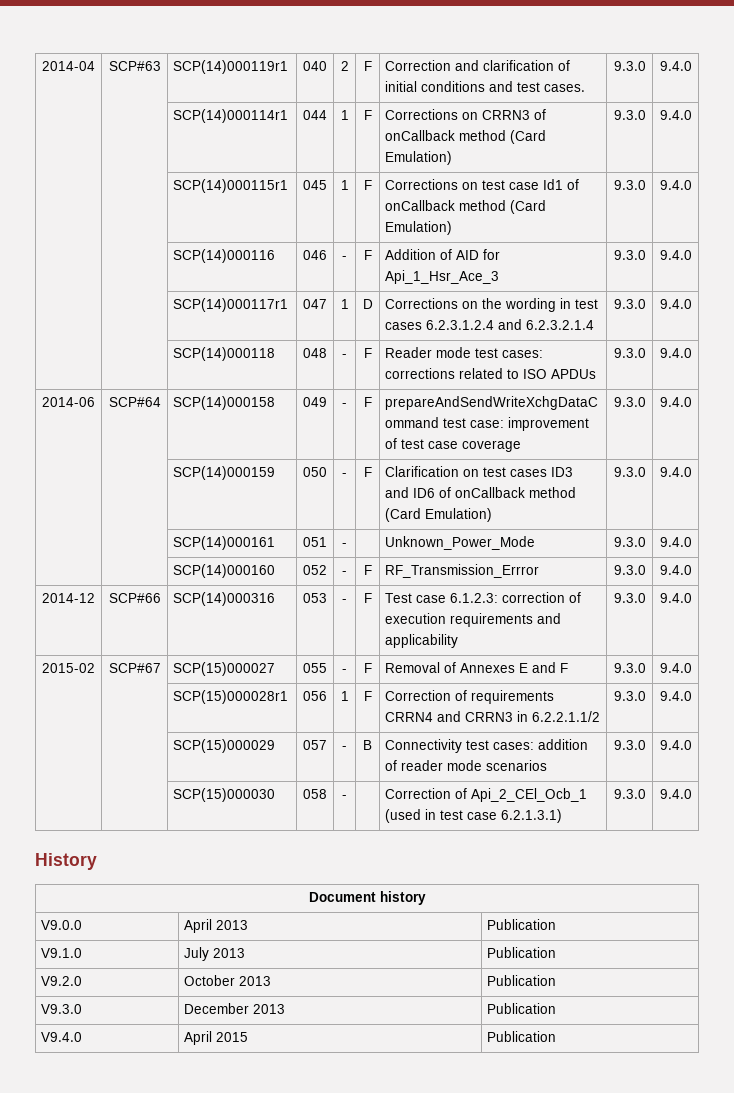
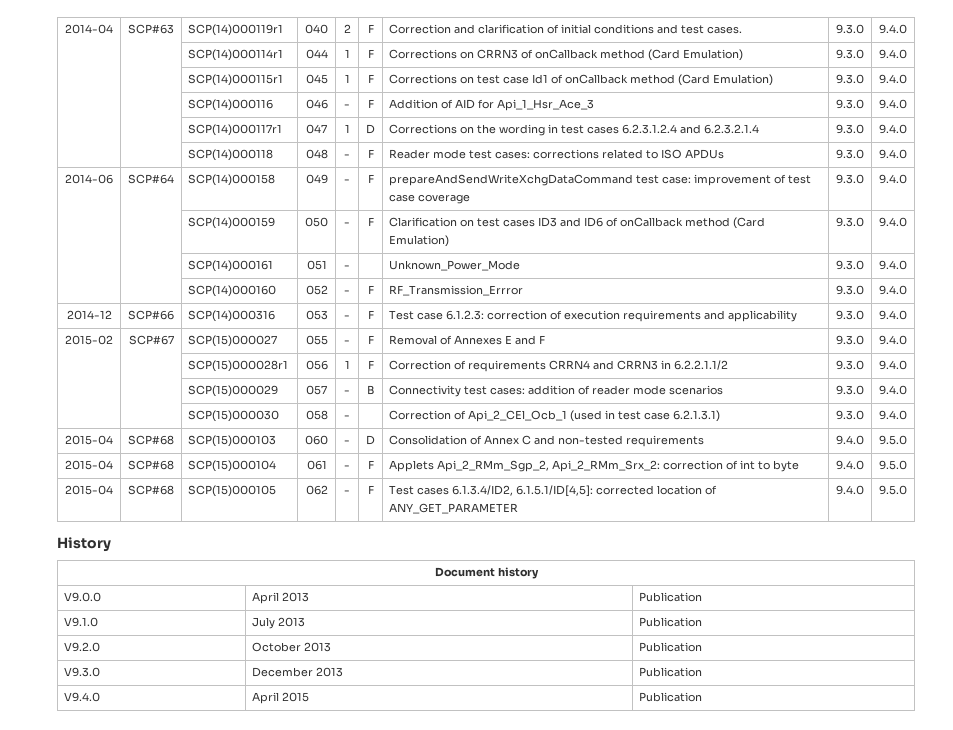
+ 2015-04 | SCP#68 | SCP(15)000103 | 060 | - | D | Consolidation of Annex C and non-tested requirements | 9.4.0 | 9.5.0
+ 2015-04 | SCP#68 | SCP(15)000104 | 061 | - | F | Applets Api_2_RMm_Sgp_2, Api_2_RMm_Srx_2: correction of int to byte | 9.4.0 | 9.5.0
+ 2015-04 | SCP#68 | SCP(15)000105 | 062 | - | F | Test cases 6.1.3.4/ID2, 6.1.5.1/ID[4,5]: corrected location of ANY_GET_PARAMETER | 9.4.0 | 9.5.0

